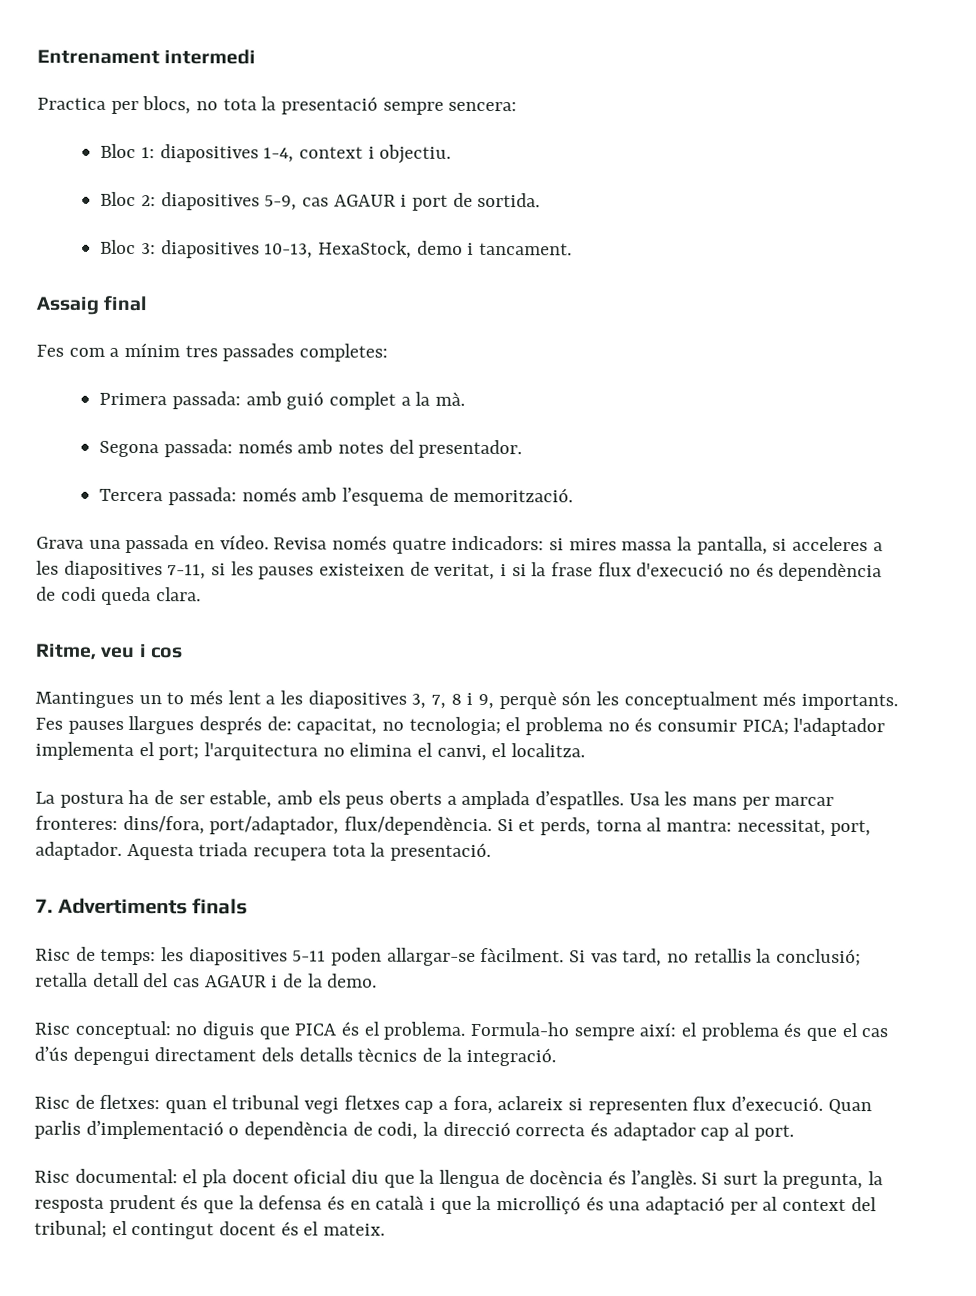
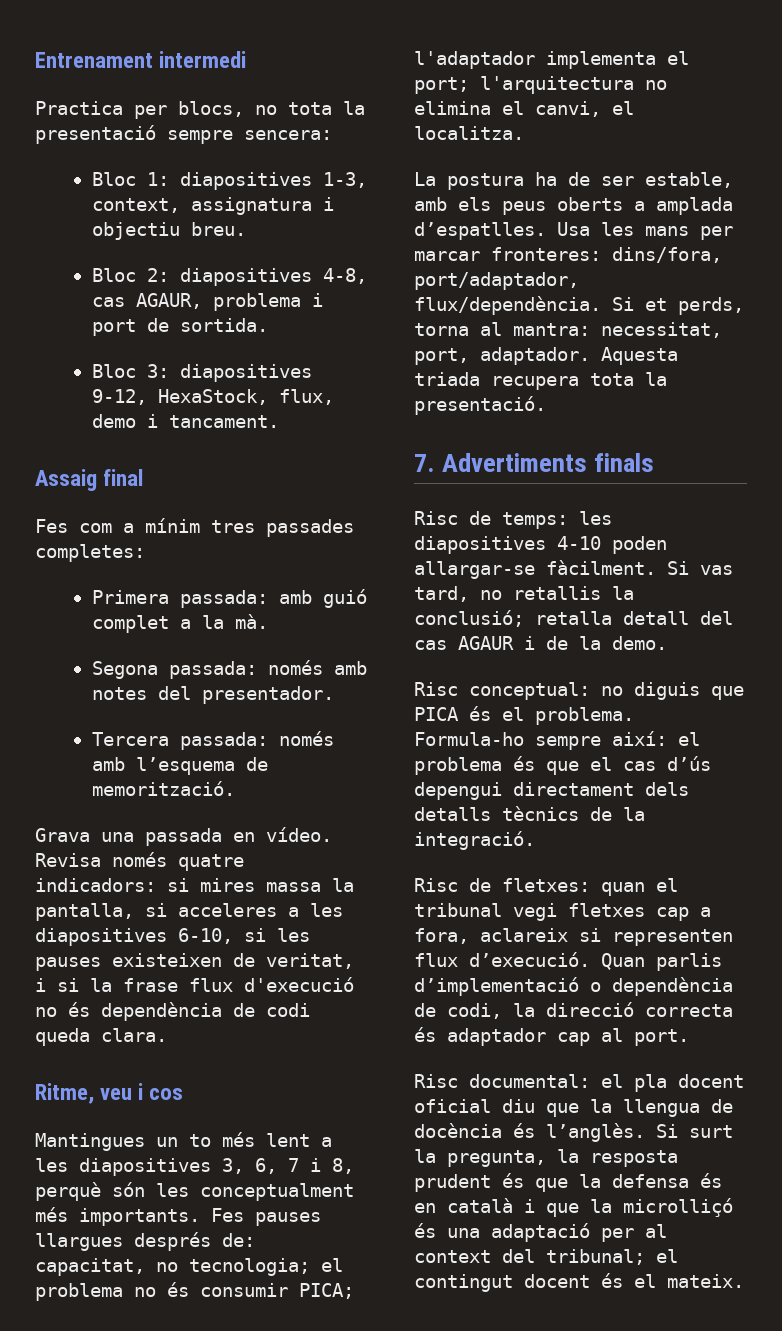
- Bloc 1: diapositives 1-4, context i objectiu.
+ Bloc 1: diapositives 1-3, context, assignatura i objectiu breu.
- Bloc 2: diapositives 5-9, cas AGAUR i port de sortida.
+ Bloc 2: diapositives 4-8, cas AGAUR, problema i port de sortida.
- Bloc 3: diapositives 10-13, HexaStock, demo i tancament.
+ Bloc 3: diapositives 9-12, HexaStock, flux, demo i tancament.
- Revisa només quatre indicadors: si mires massa la pantalla, si acceleres a les diapositives 7-11, si les pauses existeixen de veritat, i si la frase flux d'execució no és dependència de codi queda clara.
+ Revisa només quatre indicadors: si mires massa la pantalla, si acceleres a les diapositives 6-10, si les pauses existeixen de veritat, i si la frase flux d'execució no és dependència de codi queda clara.
- Mantingues un to més lent a les diapositives 3, 7, 8 i 9, perquè són les conceptualment més importants.
+ Mantingues un to més lent a les diapositives 3, 6, 7 i 8, perquè són les conceptualment més importants.
- Risc de temps: les diapositives 5-11 poden allargar-se fàcilment.
+ Risc de temps: les diapositives 4-10 poden allargar-se fàcilment.

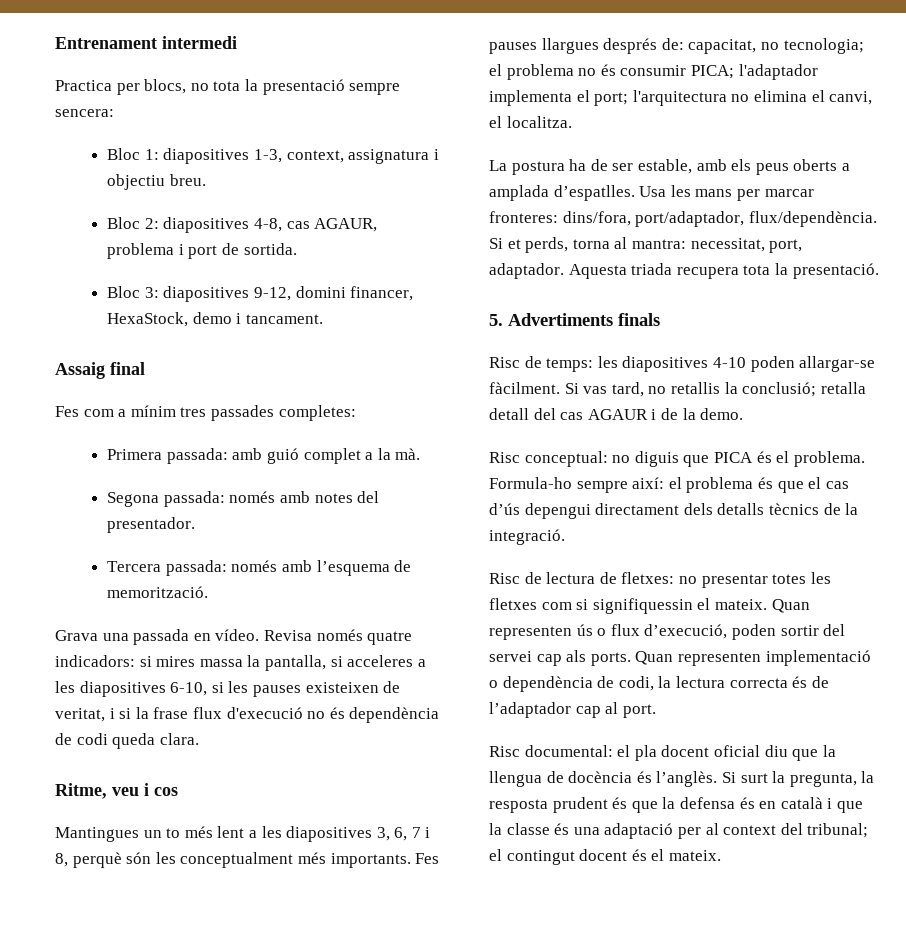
- Bloc 3: diapositives 9-12, HexaStock, flux, demo i tancament.
+ Bloc 3: diapositives 9-12, domini financer, HexaStock, demo i tancament.
- 7. Advertiments finals
+ 5. Advertiments finals
- Risc de fletxes: quan el tribunal vegi fletxes cap a fora, aclareix si representen flux d’execució. Quan parlis d’implementació o dependència de codi, la direcció correcta és adaptador cap al port.
+ Risc de lectura de fletxes: no presentar totes les fletxes com si signifiquessin el mateix. Quan representen ús o flux d’execució, poden sortir del servei cap als ports. Quan representen implementació o dependència de codi, la lectura correcta és de l’adaptador cap al port.
- Si surt la pregunta, la resposta prudent és que la defensa és en català i que la microlliçó és una adaptació per al context del tribunal; el contingut docent és el mateix.
+ Si surt la pregunta, la resposta prudent és que la defensa és en català i que la classe és una adaptació per al context del tribunal; el contingut docent és el mateix.

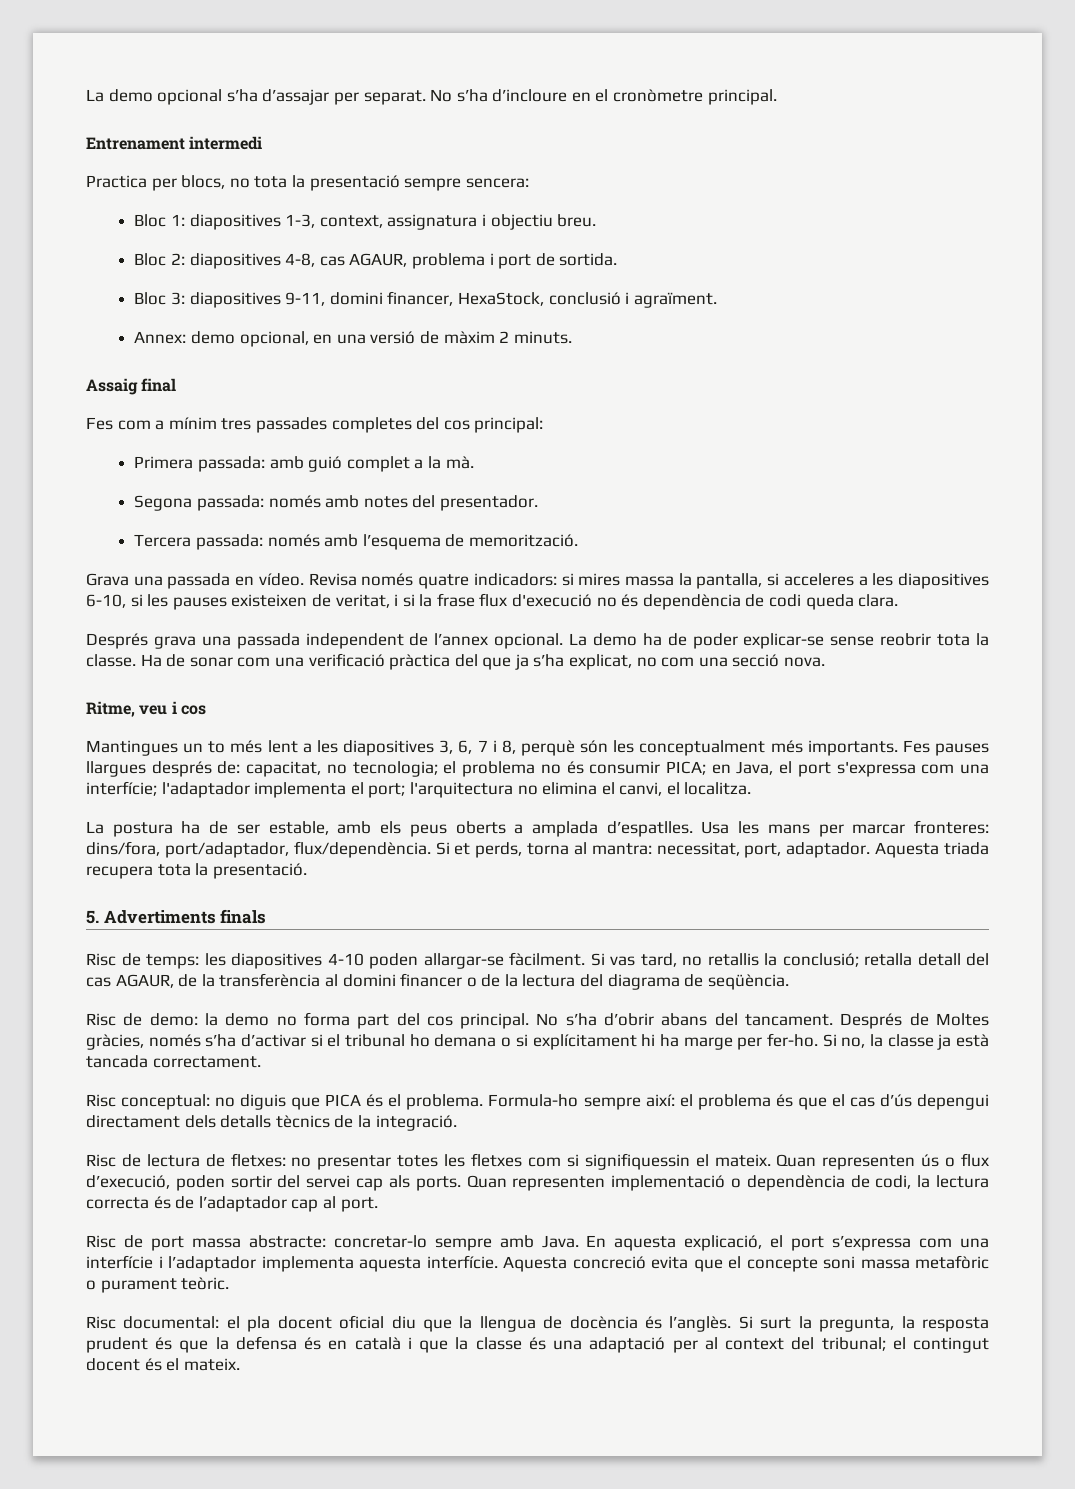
+ La demo opcional s’ha d’assajar per separat. No s’ha d’incloure en el cronòmetre principal.
- Bloc 3: diapositives 9-12, domini financer, HexaStock, demo i tancament.
+ Bloc 3: diapositives 9-11, domini financer, HexaStock, conclusió i agraïment.
+ Annex: demo opcional, en una versió de màxim 2 minuts.
- Fes com a mínim tres passades completes:
+ Fes com a mínim tres passades completes del cos principal:
+ Després grava una passada independent de l’annex opcional. La demo ha de poder explicar-se sense reobrir tota la classe. Ha de sonar com una verificació pràctica del que ja s’ha explicat, no com una secció nova.
- Fes pauses llargues després de: capacitat, no tecnologia; el problema no és consumir PICA; l'adaptador implementa el port; l'arquitectura no elimina el canvi, el localitza.
+ Fes pauses llargues després de: capacitat, no tecnologia; el problema no és consumir PICA; en Java, el port s'expressa com una interfície; l'adaptador implementa el port; l'arquitectura no elimina el canvi, el localitza.
- Si vas tard, no retallis la conclusió; retalla detall del cas AGAUR i de la demo.
+ Si vas tard, no retallis la conclusió; retalla detall del cas AGAUR, de la transferència al domini financer o de la lectura del diagrama de seqüència.
+ Risc de demo: la demo no forma part del cos principal. No s’ha d’obrir abans del tancament. Després de Moltes gràcies, només s’ha d’activar si el tribunal ho demana o si explícitament hi ha marge per fer-ho. Si no, la classe ja està tancada correctament.
+ Risc de port massa abstracte: concretar-lo sempre amb Java. En aquesta explicació, el port s’expressa com una interfície i l’adaptador implementa aquesta interfície. Aquesta concreció evita que el concepte soni massa metafòric o purament teòric.

